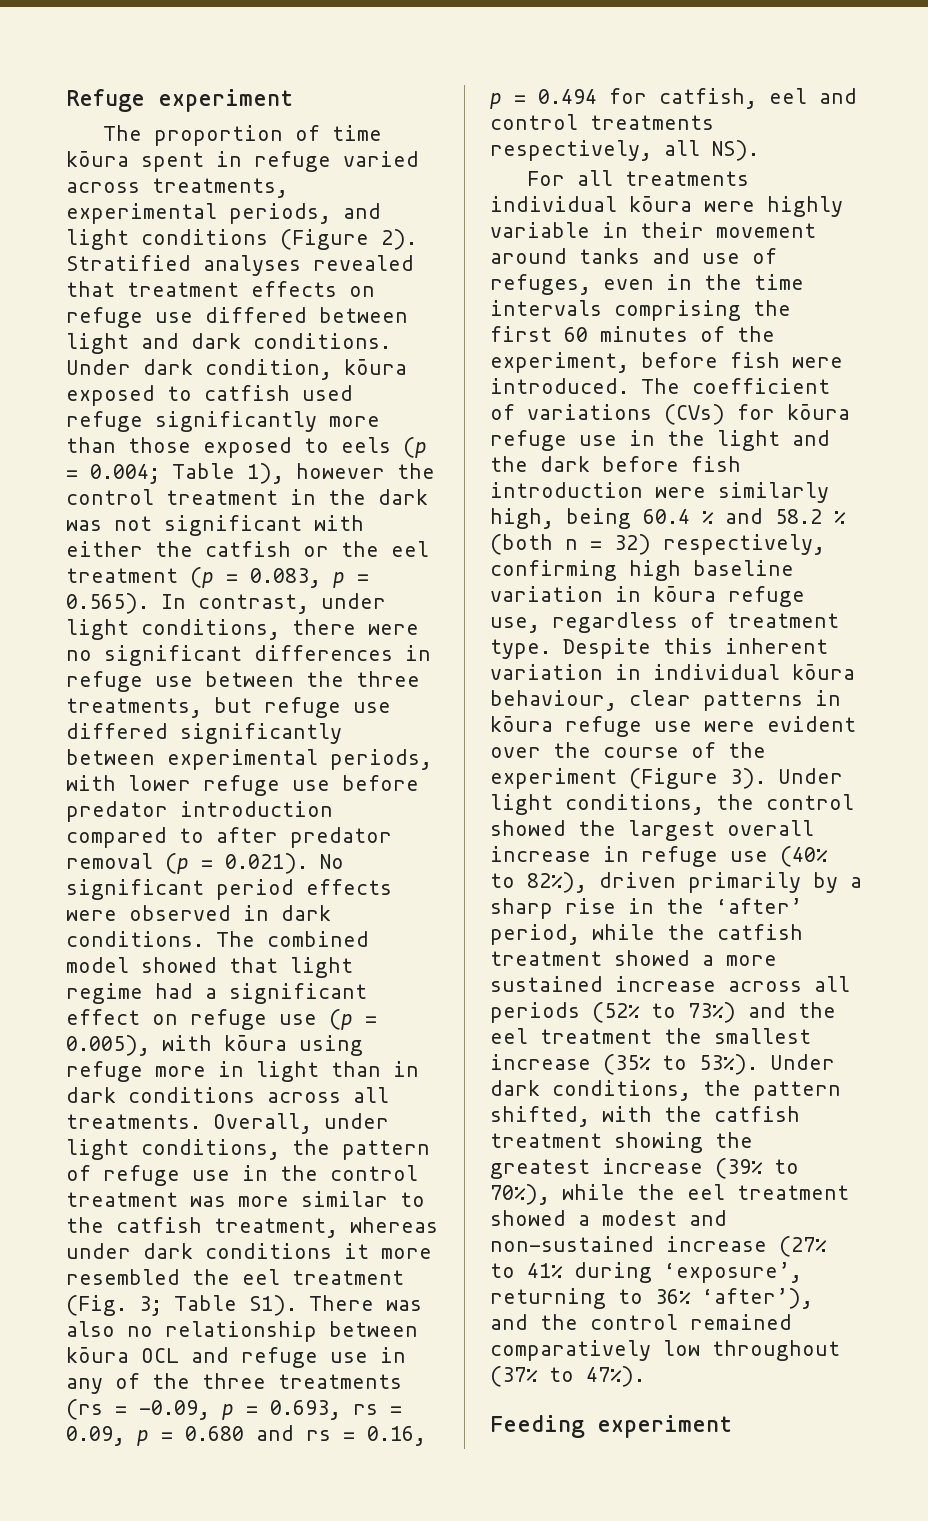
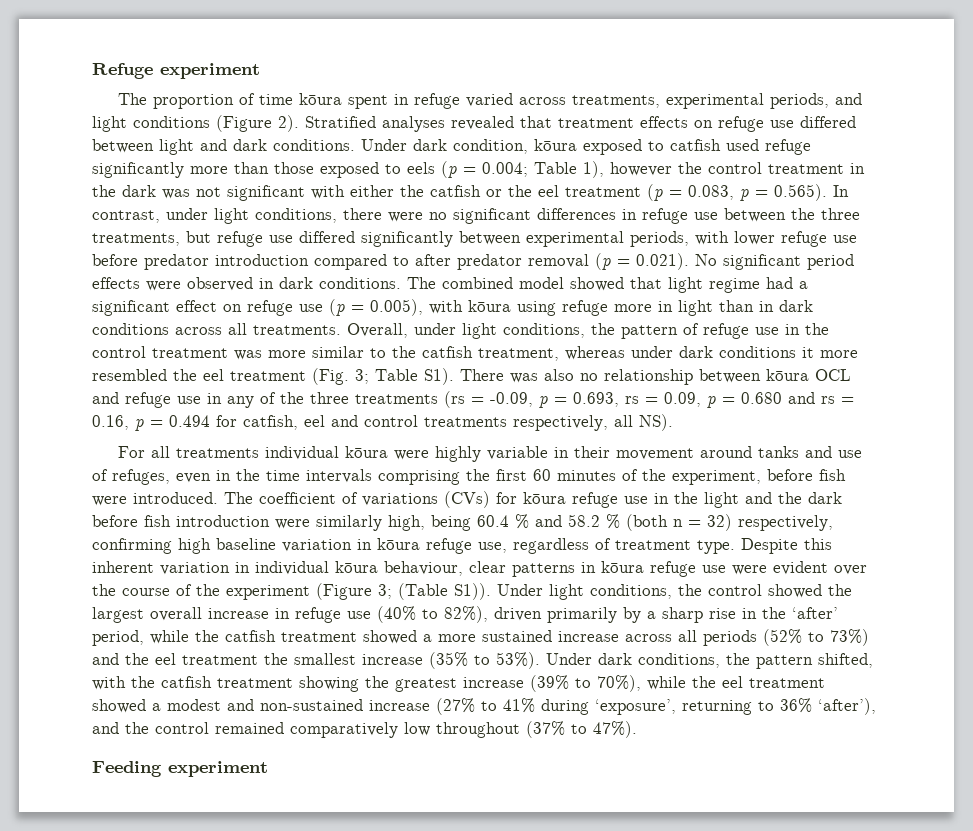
- Despite this inherent variation in individual kōura behaviour, clear patterns in kōura refuge use were evident over the course of the experiment (Figure 3).
+ Despite this inherent variation in individual kōura behaviour, clear patterns in kōura refuge use were evident over the course of the experiment (Figure 3; (Table S1)).

